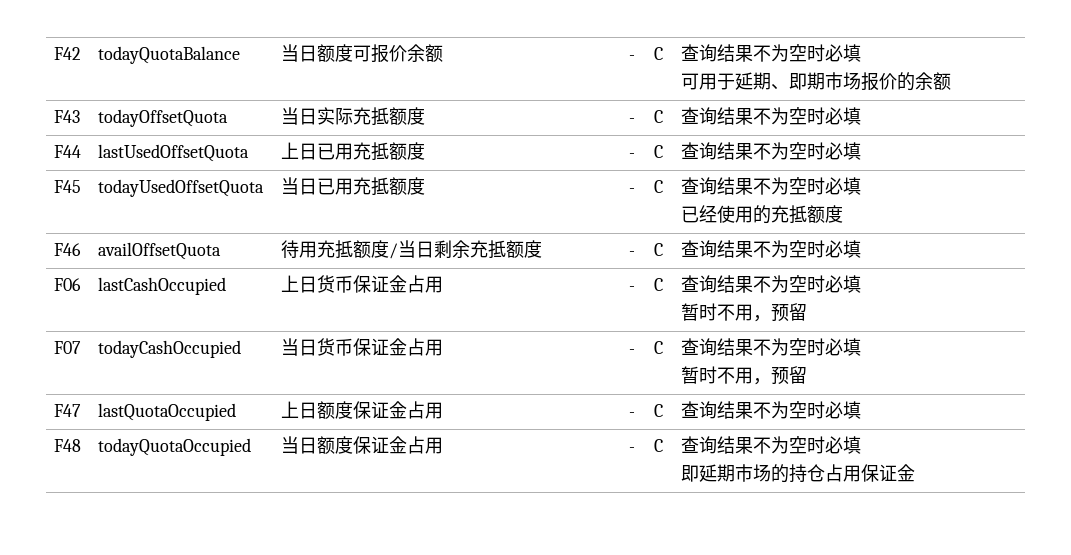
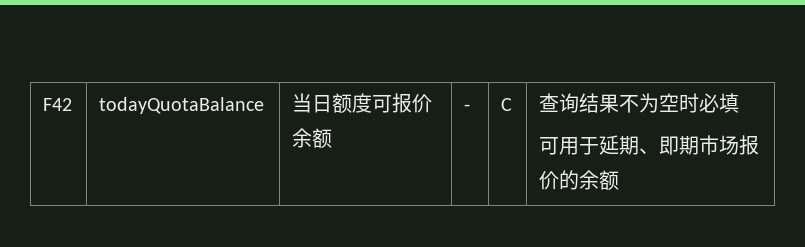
- F43 | todayOffsetQuota | 当日实际充抵额度 | - | C | 查询结果不为空时必填
- F44 | lastUsedOffsetQuota | 上日已用充抵额度 | - | C | 查询结果不为空时必填
- F45 | todayUsedOffsetQuota | 当日已用充抵额度 | - | C | 查询结果不为空时必填
- 已经使用的充抵额度
- F46 | availOffsetQuota | 待用充抵额度/当日剩余充抵额度 | - | C | 查询结果不为空时必填
- F06 | lastCashOccupied | 上日货币保证金占用 | - | C | 查询结果不为空时必填
- 暂时不用，预留
- F07 | todayCashOccupied | 当日货币保证金占用 | - | C | 查询结果不为空时必填
- 暂时不用，预留
- F47 | lastQuotaOccupied | 上日额度保证金占用 | - | C | 查询结果不为空时必填
- F48 | todayQuotaOccupied | 当日额度保证金占用 | - | C | 查询结果不为空时必填
- 即延期市场的持仓占用保证金

